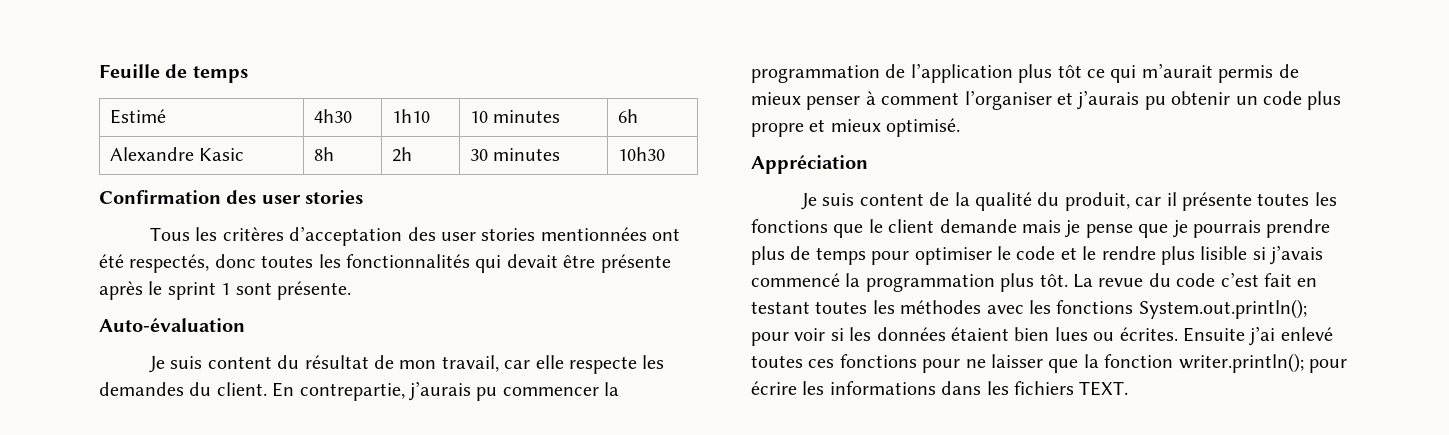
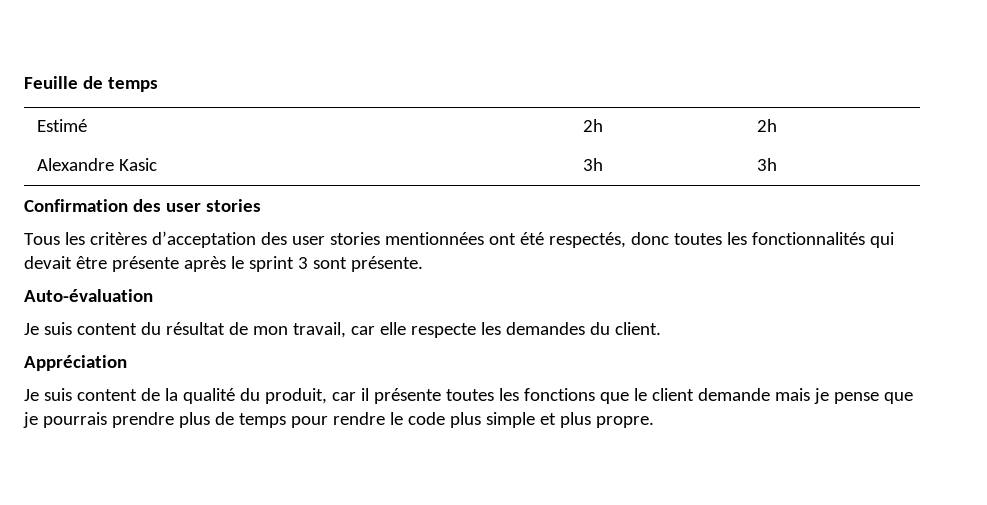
- Estimé | 4h30 | 1h10 | 10 minutes | 6h
- Alexandre Kasic | 8h | 2h | 30 minutes | 10h30
+ Estimé | 2h | 2h
+ Alexandre Kasic | 3h | 3h
- Tous les critères d’acceptation des user stories mentionnées ont été respectés, donc toutes les fonctionnalités qui devait être présente après le sprint 1 sont présente.
+ Tous les critères d’acceptation des user stories mentionnées ont été respectés, donc toutes les fonctionnalités qui devait être présente après le sprint 3 sont présente.
- En contrepartie, j’aurais pu commencer la programmation de l’application plus tôt ce qui m’aurait permis de mieux penser à comment l’organiser et j’aurais pu obtenir un code plus propre et mieux optimisé.
- Je suis content de la qualité du produit, car il présente toutes les fonctions que le client demande mais je pense que je pourrais prendre plus de temps pour optimiser le code et le rendre plus lisible si j’avais commencé la programmation plus tôt. La revue du code c’est fait en testant toutes les méthodes avec les fonctions System.out.println(); pour voir si les données étaient bien lues ou écrites. Ensuite j’ai enlevé toutes ces fonctions pour ne laisser que la fonction writer.println(); pour écrire les informations dans les fichiers TEXT.
+ Je suis content de la qualité du produit, car il présente toutes les fonctions que le client demande mais je pense que je pourrais prendre plus de temps pour rendre le code plus simple et plus propre.

